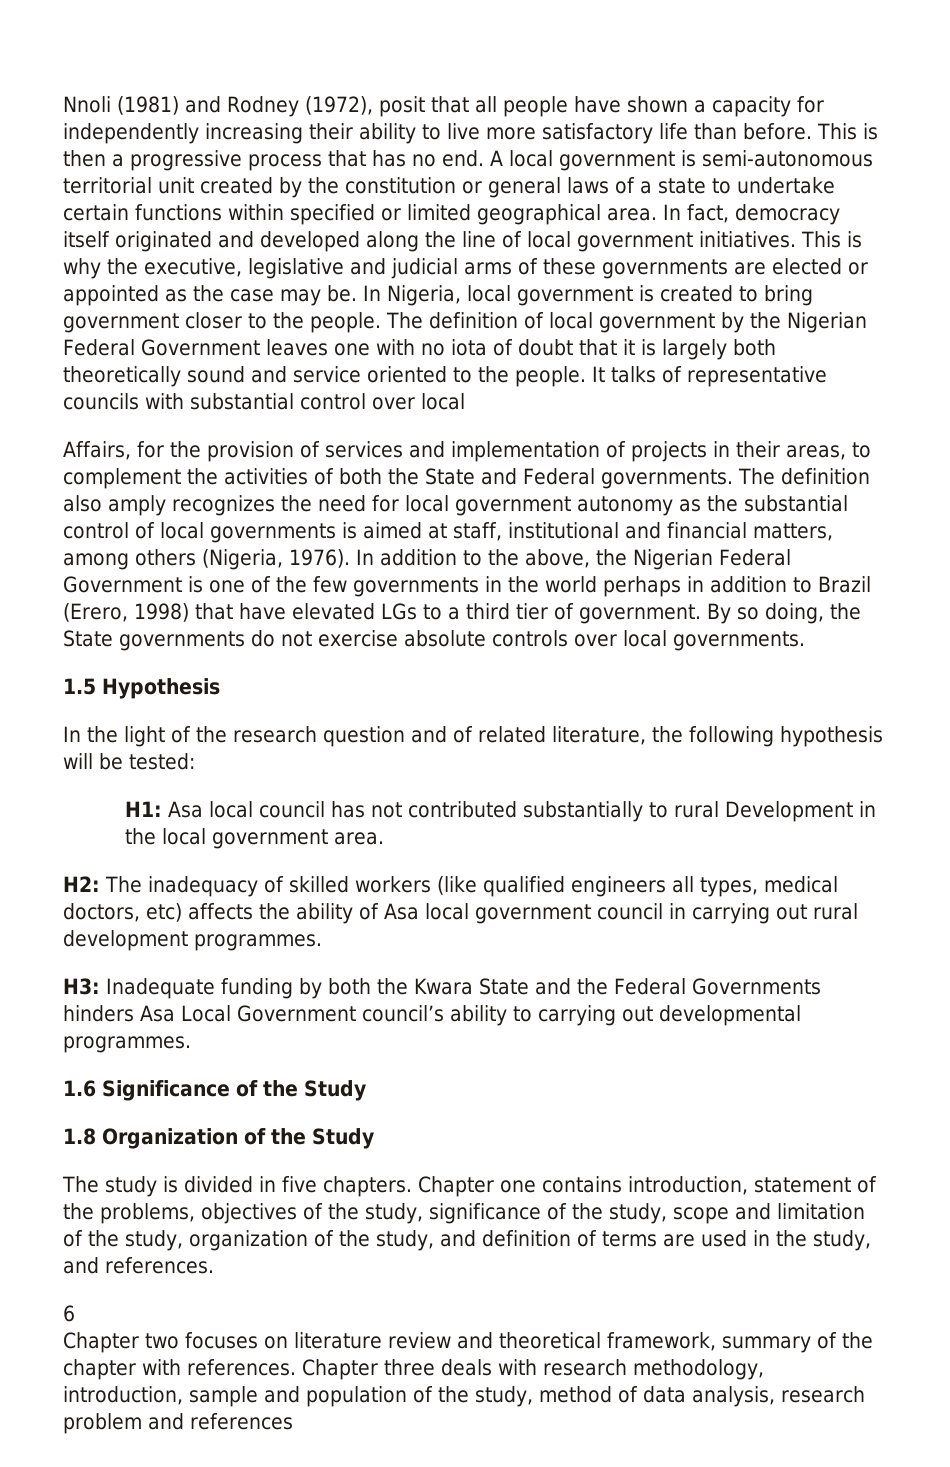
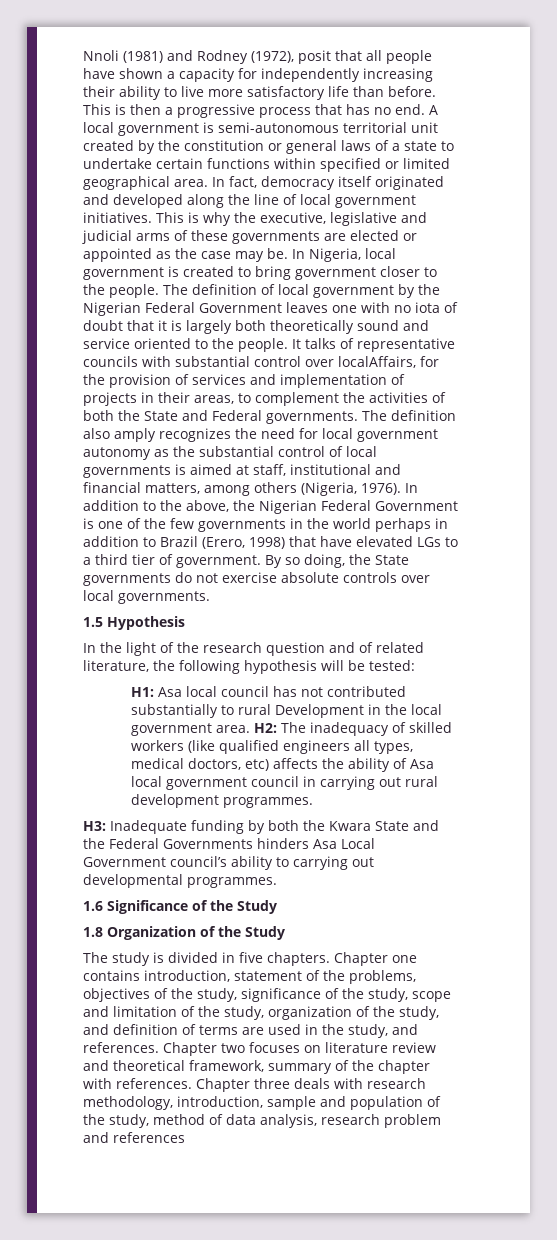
- It talks of representative councils with substantial control over local
- Affairs, for the provision of services and implementation of projects in their areas, to complement the activities of both the State and Federal governments.
+ It talks of representative councils with substantial control over localAffairs, for the provision of services and implementation of projects in their areas, to complement the activities of both the State and Federal governments.
- H1: Asa local council has not contributed substantially to rural Development in the local government area.
- H2: The inadequacy of skilled workers (like qualified engineers all types, medical doctors, etc) affects the ability of Asa local government council in carrying out rural development programmes.
+ H1: Asa local council has not contributed substantially to rural Development in the local government area. H2: The inadequacy of skilled workers (like qualified engineers all types, medical doctors, etc) affects the ability of Asa local government council in carrying out rural development programmes.
- Chapter one contains introduction, statement of the problems, objectives of the study, significance of the study, scope and limitation of the study, organization of the study, and definition of terms are used in the study, and references.
- 6
- Chapter two focuses on literature review and theoretical framework, summary of the chapter with references.
+ Chapter one contains introduction, statement of the problems, objectives of the study, significance of the study, scope and limitation of the study, organization of the study, and definition of terms are used in the study, and references. Chapter two focuses on literature review and theoretical framework, summary of the chapter with references.

